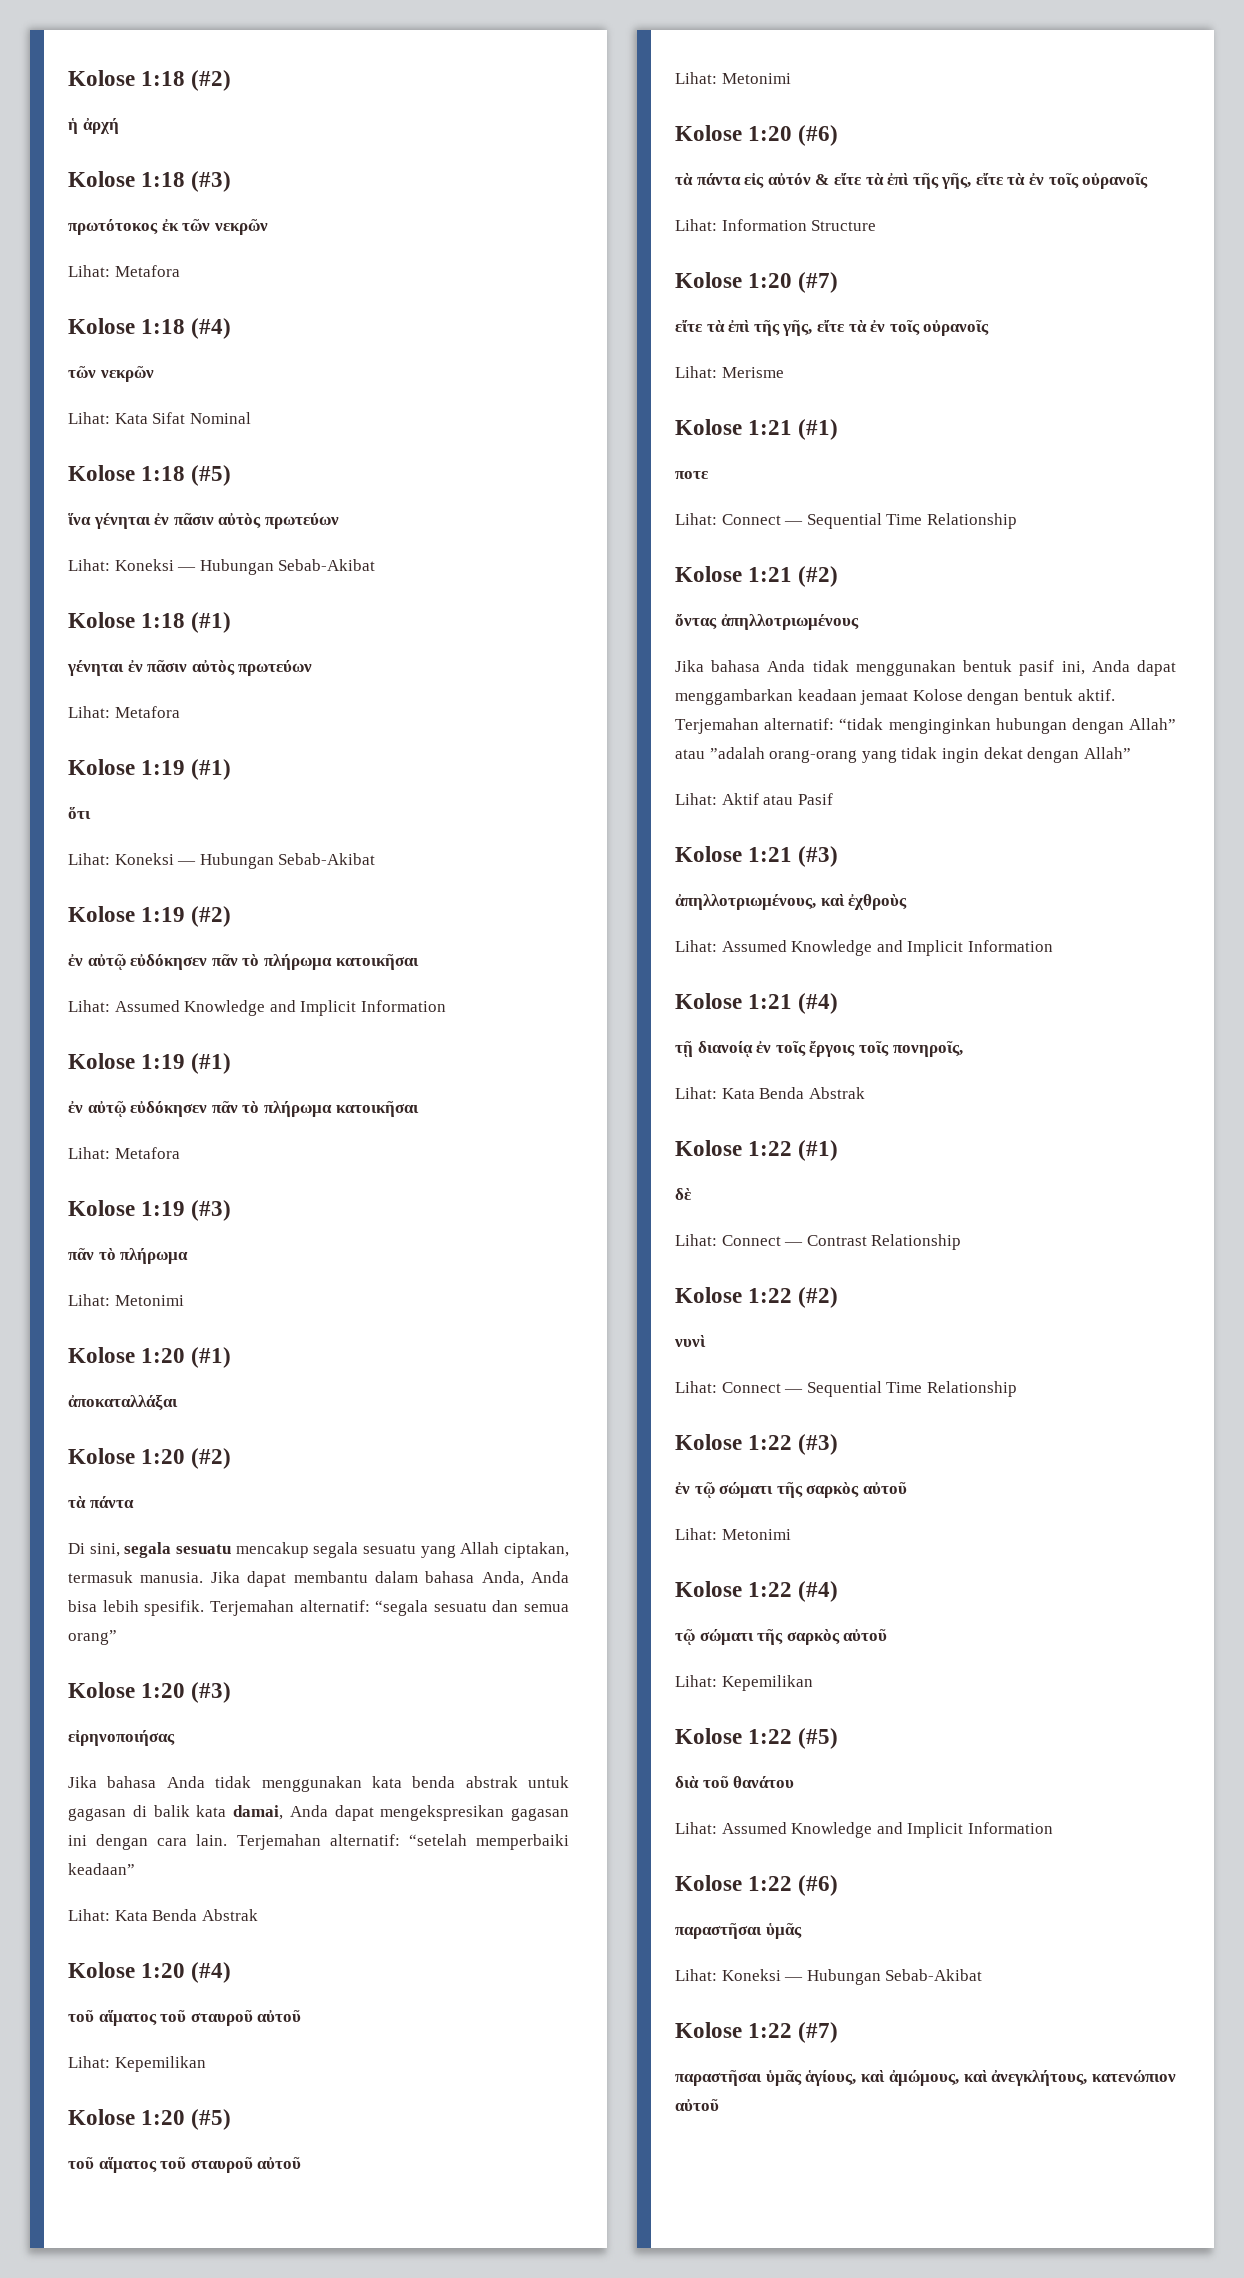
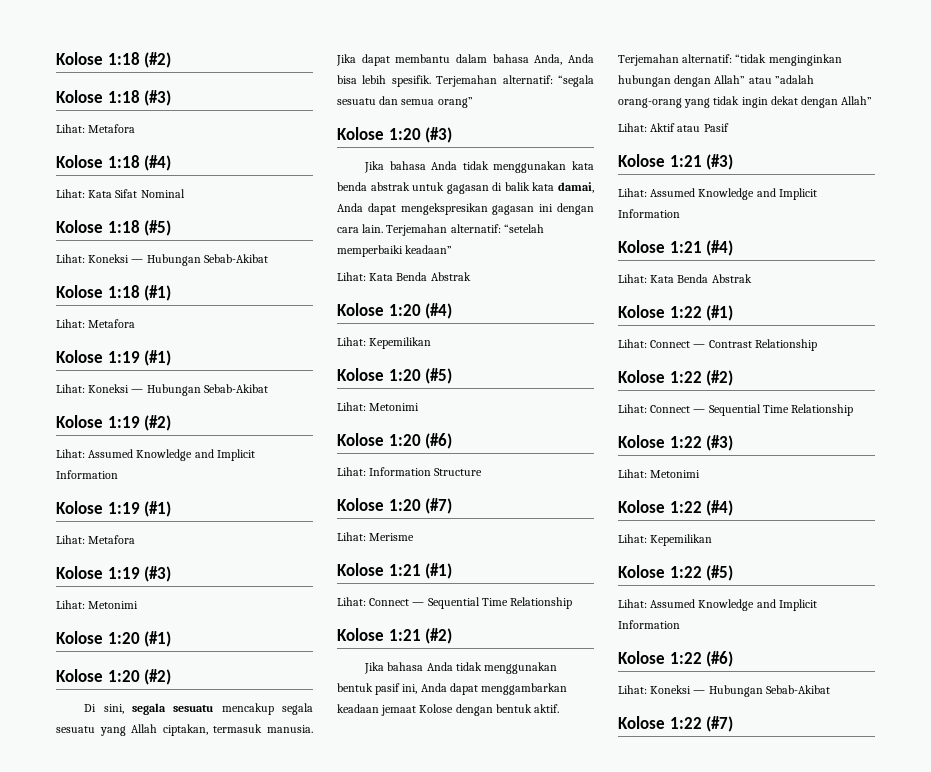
- ἡ ἀρχή
- πρωτότοκος ἐκ τῶν νεκρῶν
  Kolose 1:18 (#4)
- τῶν νεκρῶν
- ἵνα γένηται ἐν πᾶσιν αὐτὸς πρωτεύων
  Kolose 1:18 (#1)
- γένηται ἐν πᾶσιν αὐτὸς πρωτεύων
- ὅτι
  Kolose 1:19 (#2)
- ἐν αὐτῷ εὐδόκησεν πᾶν τὸ πλήρωμα κατοικῆσαι
  Lihat: Assumed Knowledge and Implicit Information
  Kolose 1:19 (#1)
- ἐν αὐτῷ εὐδόκησεν πᾶν τὸ πλήρωμα κατοικῆσαι
  Kolose 1:19 (#3)
- πᾶν τὸ πλήρωμα
- ἀποκαταλλάξαι
  Kolose 1:20 (#2)
- τὰ πάντα
- εἰρηνοποιήσας
  Kolose 1:20 (#4)
- τοῦ αἵματος τοῦ σταυροῦ αὐτοῦ
  Kolose 1:20 (#5)
- τοῦ αἵματος τοῦ σταυροῦ αὐτοῦ
- τὰ πάντα εἰς αὐτόν & εἴτε τὰ ἐπὶ τῆς γῆς, εἴτε τὰ ἐν τοῖς οὐρανοῖς
  Kolose 1:20 (#7)
- εἴτε τὰ ἐπὶ τῆς γῆς, εἴτε τὰ ἐν τοῖς οὐρανοῖς
- ποτε
- ὄντας ἀπηλλοτριωμένους
- ἀπηλλοτριωμένους, καὶ ἐχθροὺς
- τῇ διανοίᾳ ἐν τοῖς ἔργοις τοῖς πονηροῖς,
- δὲ
- νυνὶ
- ἐν τῷ σώματι τῆς σαρκὸς αὐτοῦ
  Kolose 1:22 (#4)
- τῷ σώματι τῆς σαρκὸς αὐτοῦ
- διὰ τοῦ θανάτου
  Kolose 1:22 (#6)
- παραστῆσαι ὑμᾶς
- παραστῆσαι ὑμᾶς ἁγίους, καὶ ἀμώμους, καὶ ἀνεγκλήτους, κατενώπιον αὐτοῦ

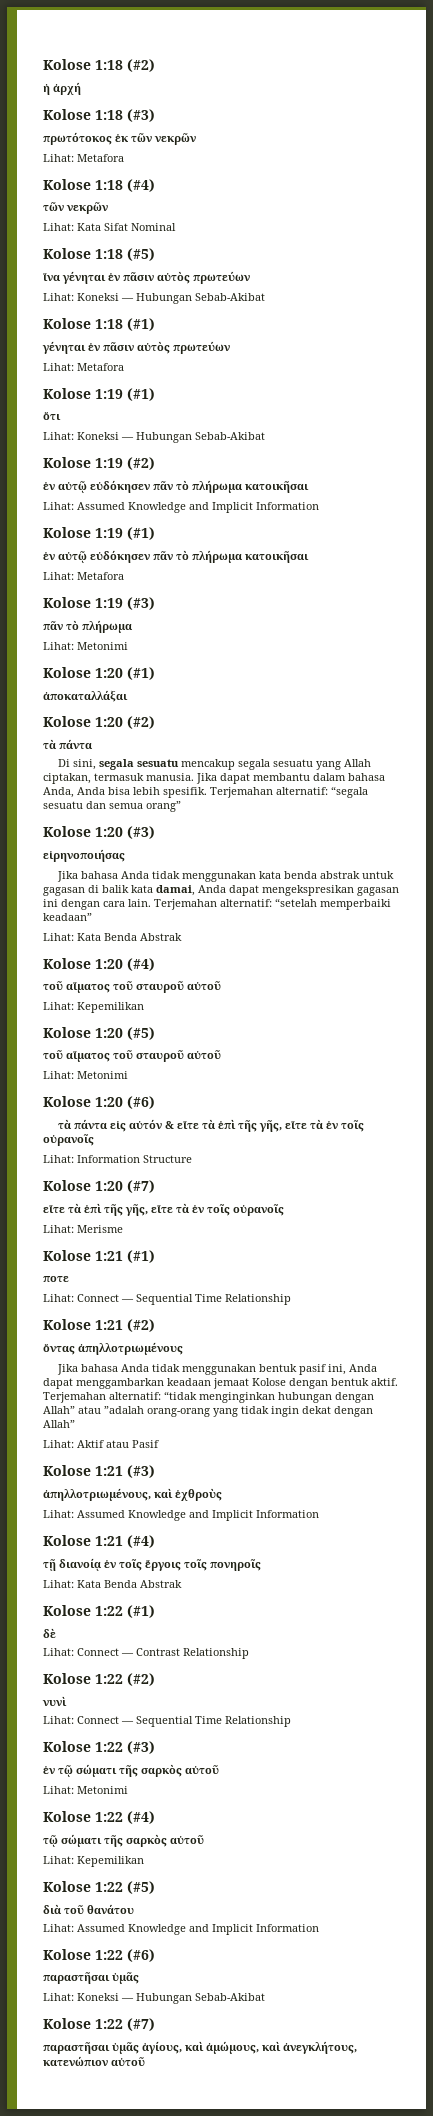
+ ἡ ἀρχή
+ πρωτότοκος ἐκ τῶν νεκρῶν
  Kolose 1:18 (#4)
+ τῶν νεκρῶν
+ ἵνα γένηται ἐν πᾶσιν αὐτὸς πρωτεύων
  Kolose 1:18 (#1)
+ γένηται ἐν πᾶσιν αὐτὸς πρωτεύων
+ ὅτι
  Kolose 1:19 (#2)
+ ἐν αὐτῷ εὐδόκησεν πᾶν τὸ πλήρωμα κατοικῆσαι
  Lihat: Assumed Knowledge and Implicit Information
  Kolose 1:19 (#1)
+ ἐν αὐτῷ εὐδόκησεν πᾶν τὸ πλήρωμα κατοικῆσαι
  Kolose 1:19 (#3)
+ πᾶν τὸ πλήρωμα
+ ἀποκαταλλάξαι
  Kolose 1:20 (#2)
+ τὰ πάντα
+ εἰρηνοποιήσας
  Kolose 1:20 (#4)
+ τοῦ αἵματος τοῦ σταυροῦ αὐτοῦ
  Kolose 1:20 (#5)
+ τοῦ αἵματος τοῦ σταυροῦ αὐτοῦ
+ τὰ πάντα εἰς αὐτόν & εἴτε τὰ ἐπὶ τῆς γῆς, εἴτε τὰ ἐν τοῖς οὐρανοῖς
  Kolose 1:20 (#7)
+ εἴτε τὰ ἐπὶ τῆς γῆς, εἴτε τὰ ἐν τοῖς οὐρανοῖς
+ ποτε
+ ὄντας ἀπηλλοτριωμένους
+ ἀπηλλοτριωμένους, καὶ ἐχθροὺς
+ τῇ διανοίᾳ ἐν τοῖς ἔργοις τοῖς πονηροῖς
+ δὲ
+ νυνὶ
+ ἐν τῷ σώματι τῆς σαρκὸς αὐτοῦ
  Kolose 1:22 (#4)
+ τῷ σώματι τῆς σαρκὸς αὐτοῦ
+ διὰ τοῦ θανάτου
  Kolose 1:22 (#6)
+ παραστῆσαι ὑμᾶς
+ παραστῆσαι ὑμᾶς ἁγίους, καὶ ἀμώμους, καὶ ἀνεγκλήτους, κατενώπιον αὐτοῦ

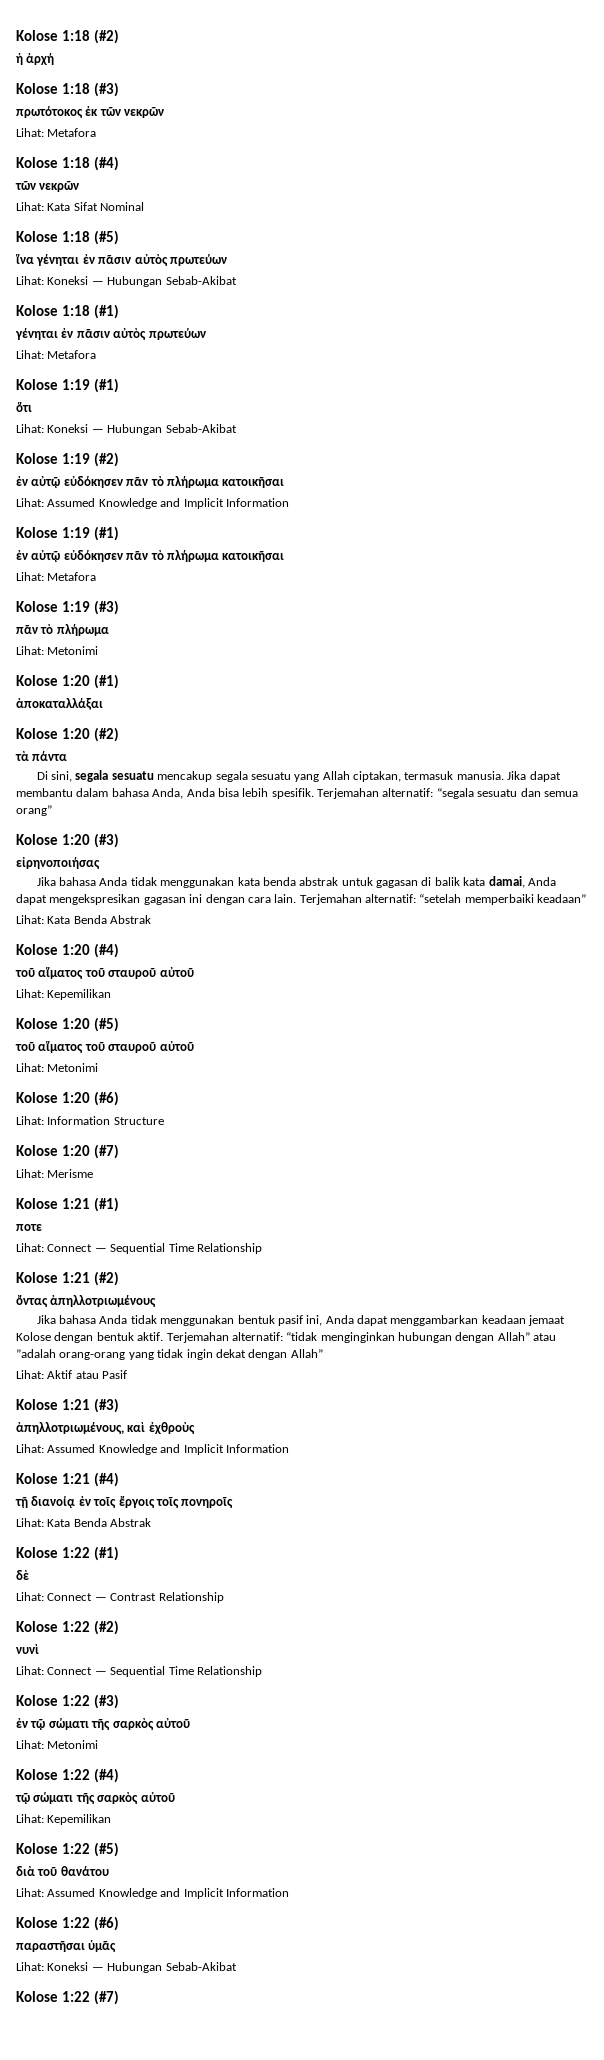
- τὰ πάντα εἰς αὐτόν & εἴτε τὰ ἐπὶ τῆς γῆς, εἴτε τὰ ἐν τοῖς οὐρανοῖς
  Kolose 1:20 (#7)
- εἴτε τὰ ἐπὶ τῆς γῆς, εἴτε τὰ ἐν τοῖς οὐρανοῖς
- παραστῆσαι ὑμᾶς ἁγίους, καὶ ἀμώμους, καὶ ἀνεγκλήτους, κατενώπιον αὐτοῦ

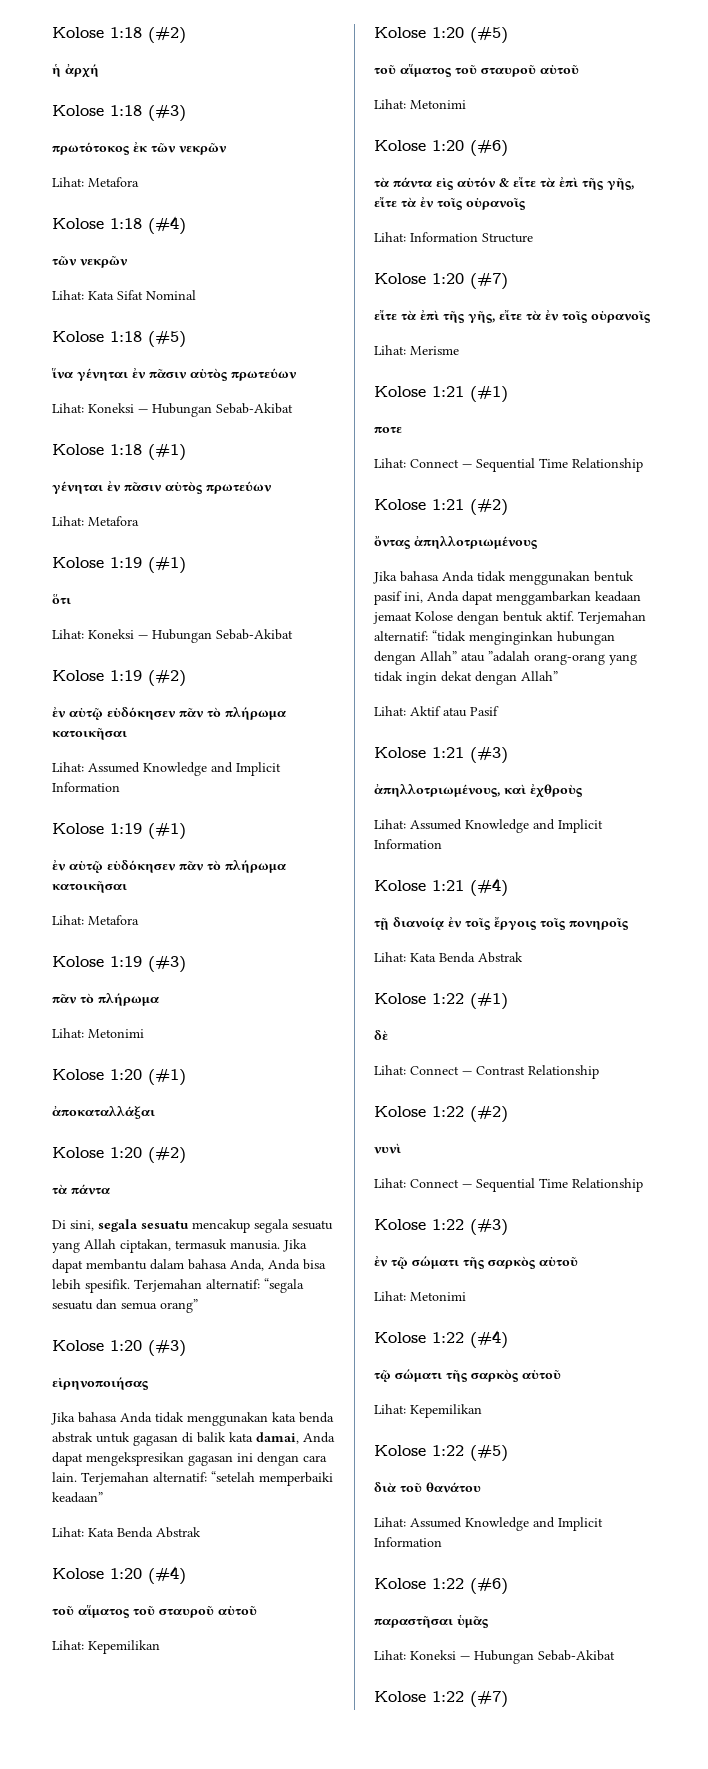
+ τὰ πάντα εἰς αὐτόν & εἴτε τὰ ἐπὶ τῆς γῆς, εἴτε τὰ ἐν τοῖς οὐρανοῖς
  Kolose 1:20 (#7)
+ εἴτε τὰ ἐπὶ τῆς γῆς, εἴτε τὰ ἐν τοῖς οὐρανοῖς

